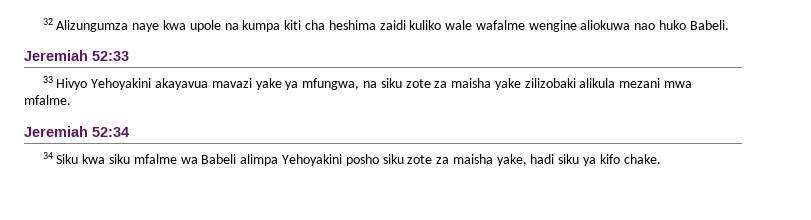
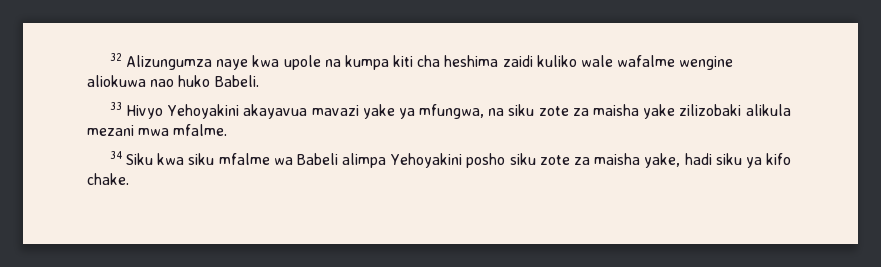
- Jeremiah 52:33
- Jeremiah 52:34

